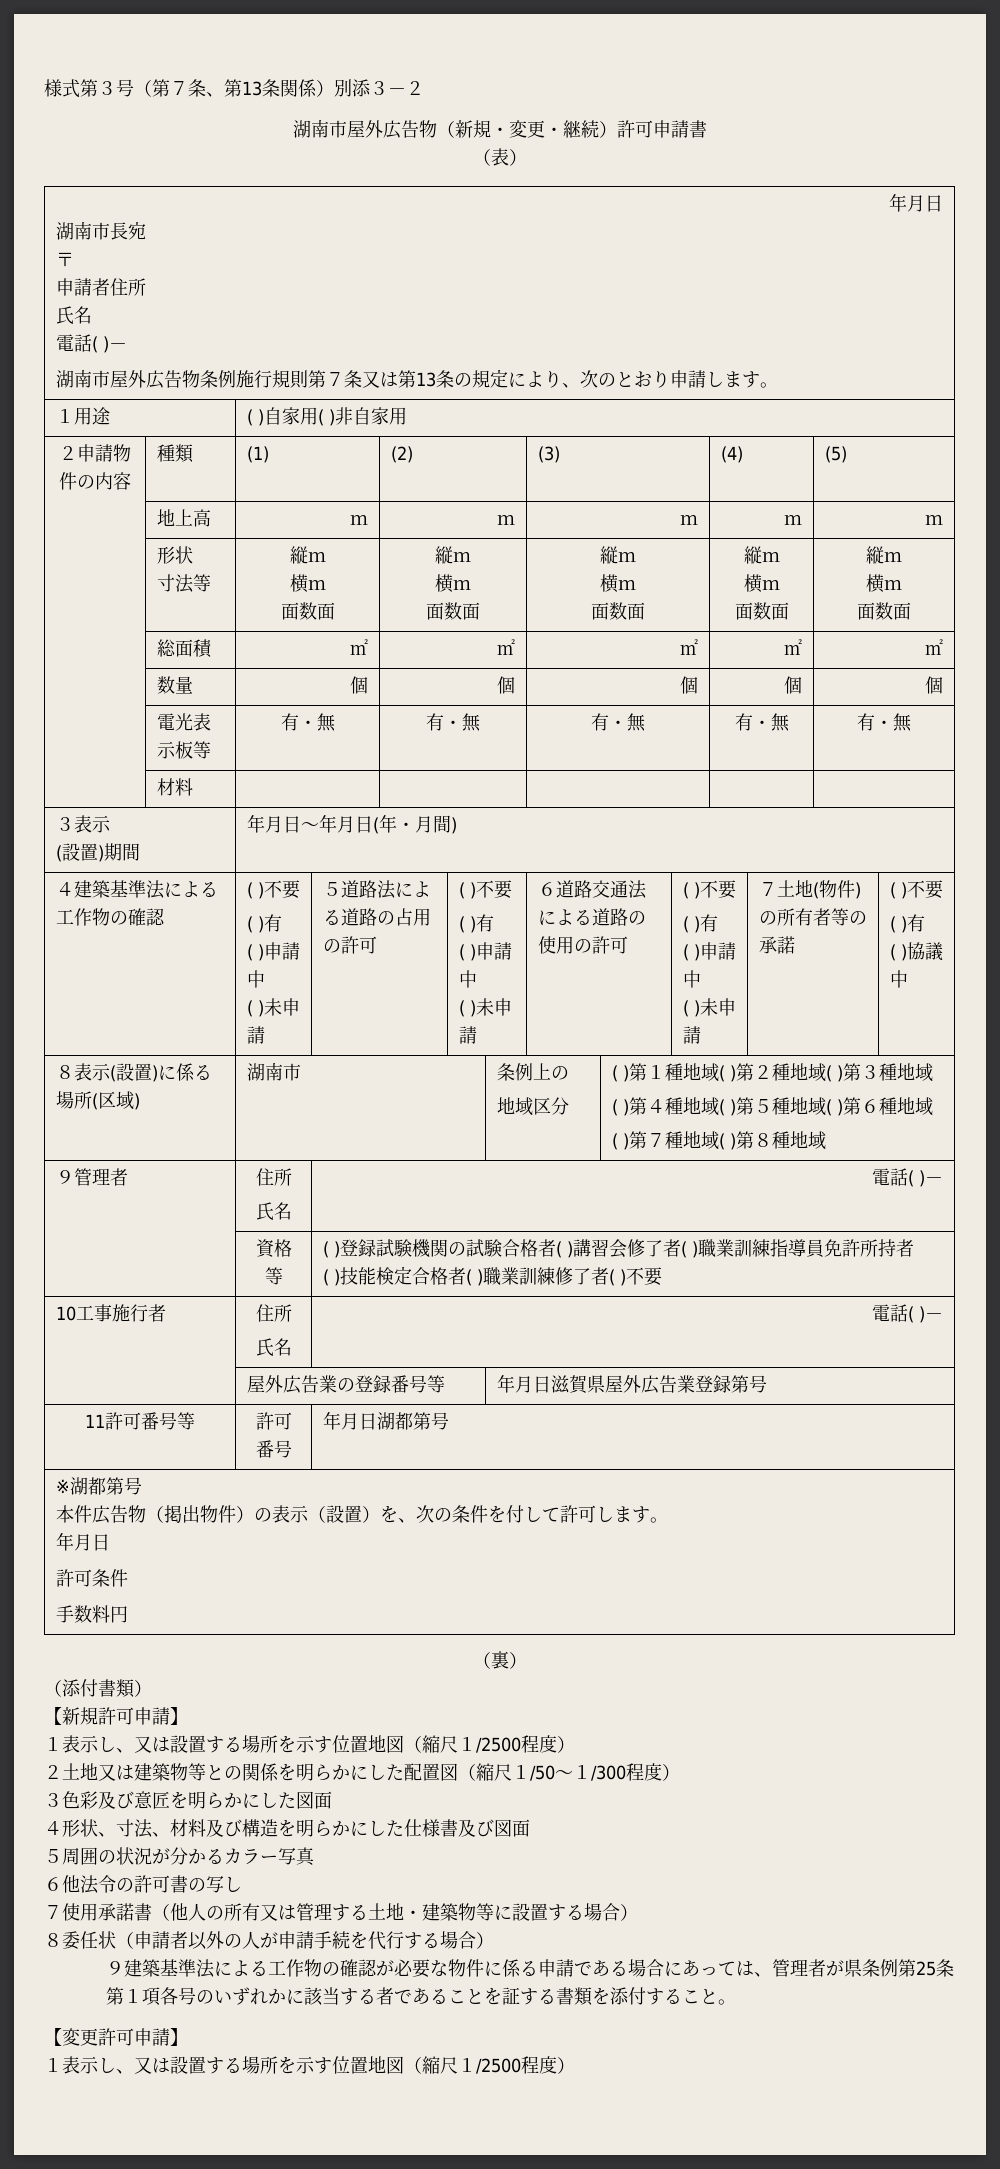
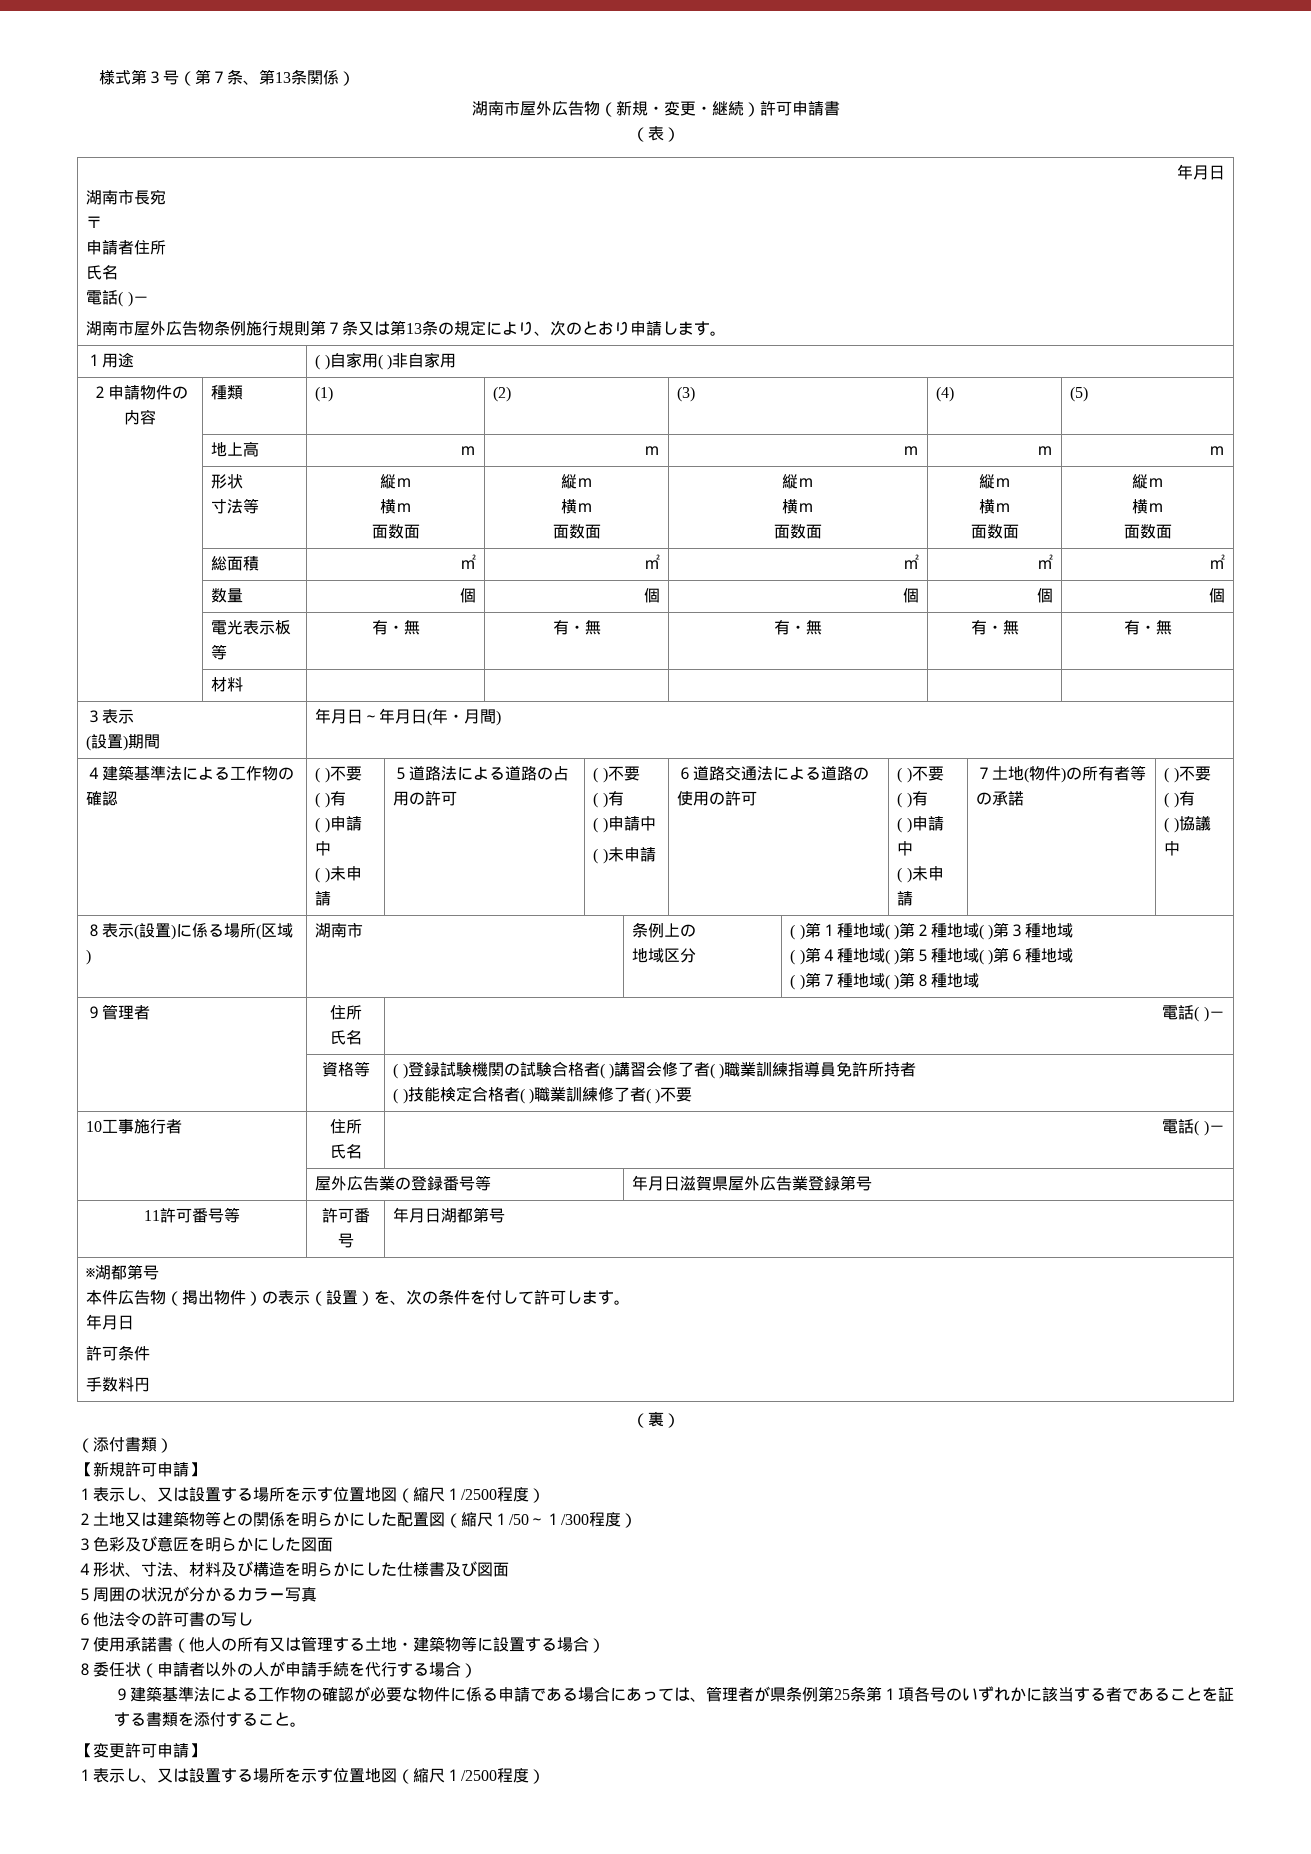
- 様式第３号（第７条、第13条関係）別添３－２
+ 様式第３号（第７条、第13条関係）

